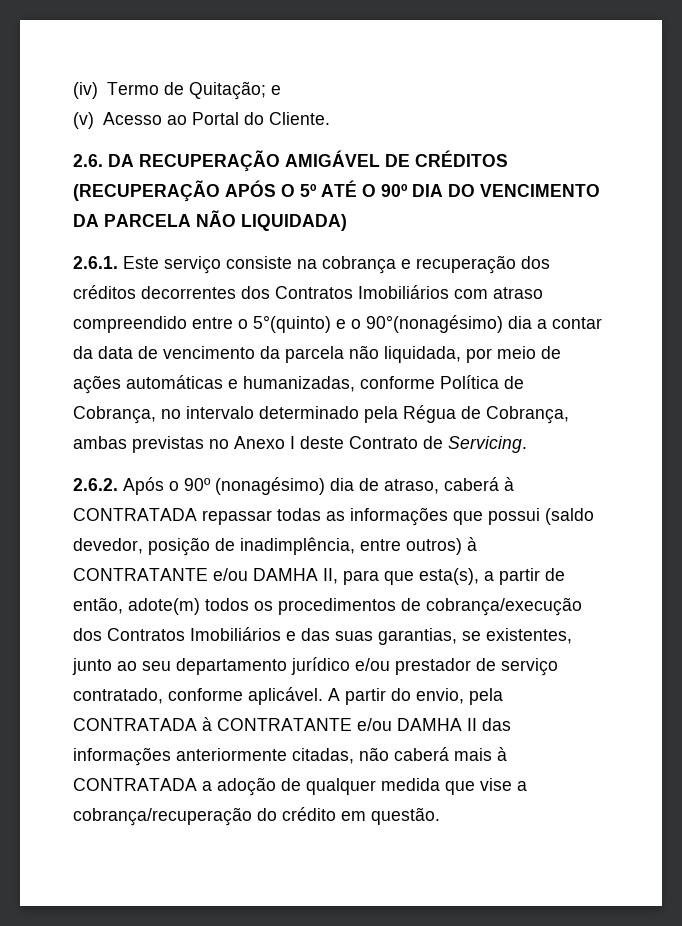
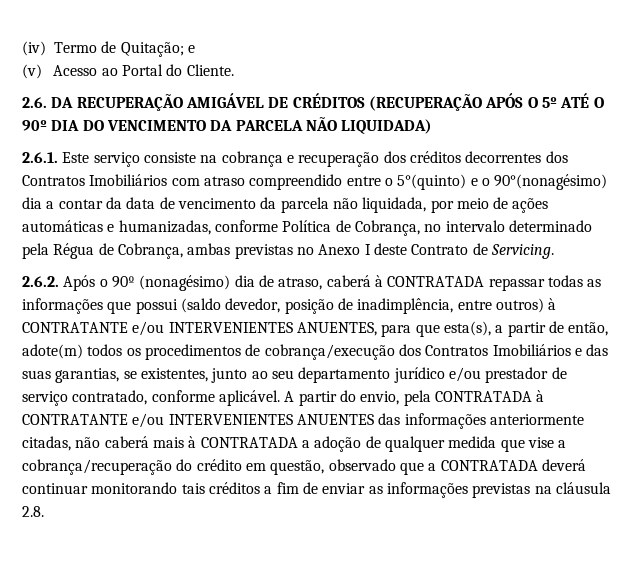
- 2.6.2. Após o 90º (nonagésimo) dia de atraso, caberá à CONTRATADA repassar todas as informações que possui (saldo devedor, posição de inadimplência, entre outros) à CONTRATANTE e/ou DAMHA II, para que esta(s), a partir de então, adote(m) todos os procedimentos de cobrança/execução dos Contratos Imobiliários e das suas garantias, se existentes, junto ao seu departamento jurídico e/ou prestador de serviço contratado, conforme aplicável.
+ 2.6.2. Após o 90º (nonagésimo) dia de atraso, caberá à CONTRATADA repassar todas as informações que possui (saldo devedor, posição de inadimplência, entre outros) à CONTRATANTE e/ou INTERVENIENTES ANUENTES, para que esta(s), a partir de então, adote(m) todos os procedimentos de cobrança/execução dos Contratos Imobiliários e das suas garantias, se existentes, junto ao seu departamento jurídico e/ou prestador de serviço contratado, conforme aplicável.
- A partir do envio, pela CONTRATADA à CONTRATANTE e/ou DAMHA II das informações anteriormente citadas, não caberá mais à CONTRATADA a adoção de qualquer medida que vise a cobrança/recuperação do crédito em questão.
+ A partir do envio, pela CONTRATADA à CONTRATANTE e/ou INTERVENIENTES ANUENTES das informações anteriormente citadas, não caberá mais à CONTRATADA a adoção de qualquer medida que vise a cobrança/recuperação do crédito em questão, observado que a CONTRATADA deverá continuar monitorando tais créditos a fim de enviar as informações previstas na cláusula 2.8.

